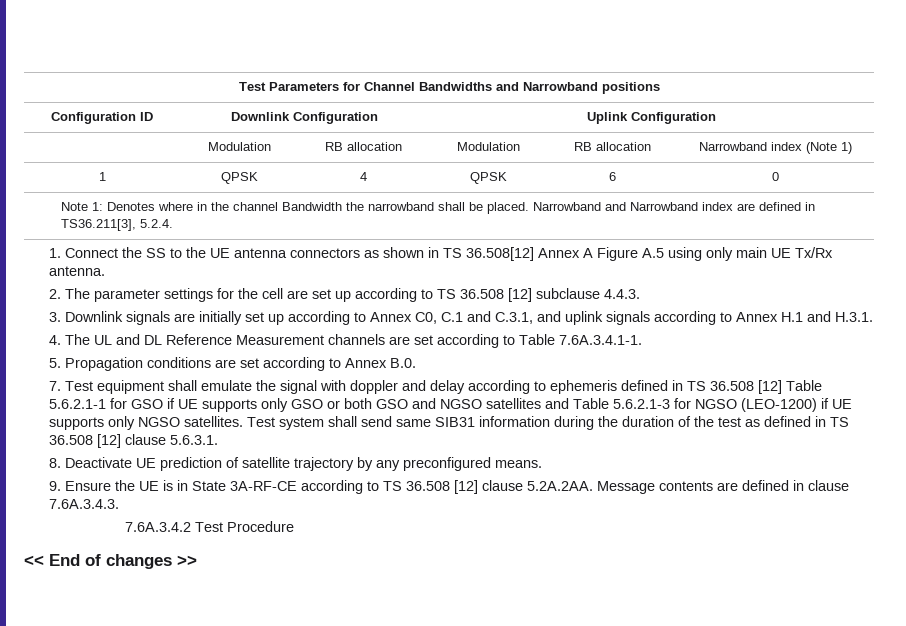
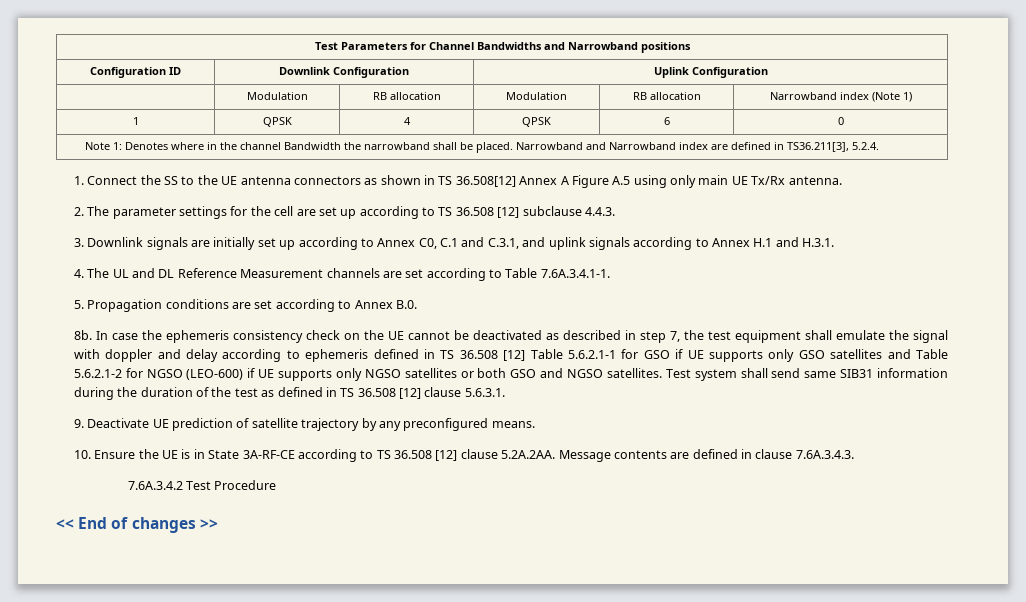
- 7. Test equipment shall emulate the signal with doppler and delay according to ephemeris defined in TS 36.508 [12] Table 5.6.2.1-1 for GSO if UE supports only GSO or both GSO and NGSO satellites and Table 5.6.2.1-3 for NGSO (LEO-1200) if UE supports only NGSO satellites.
+ 8b. In case the ephemeris consistency check on the UE cannot be deactivated as described in step 7, the test equipment shall emulate the signal with doppler and delay according to ephemeris defined in TS 36.508 [12] Table 5.6.2.1-1 for GSO if UE supports only GSO satellites and Table 5.6.2.1-2 for NGSO (LEO-600) if UE supports only NGSO satellites or both GSO and NGSO satellites.
- 8. Deactivate UE prediction of satellite trajectory by any preconfigured means.
+ 9. Deactivate UE prediction of satellite trajectory by any preconfigured means.
- 9. Ensure the UE is in State 3A-RF-CE according to TS 36.508 [12] clause 5.2A.2AA. Message contents are defined in clause 7.6A.3.4.3.
+ 10. Ensure the UE is in State 3A-RF-CE according to TS 36.508 [12] clause 5.2A.2AA. Message contents are defined in clause 7.6A.3.4.3.

